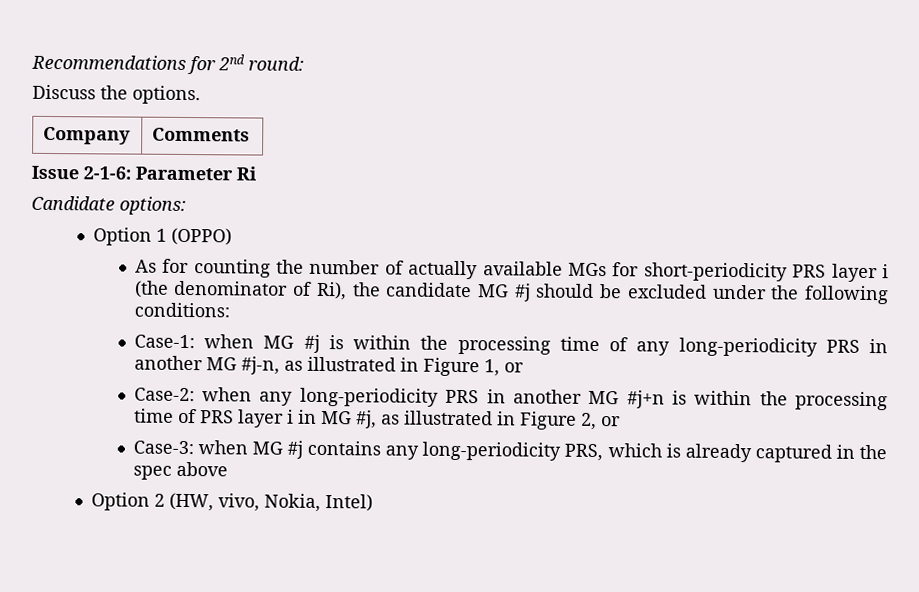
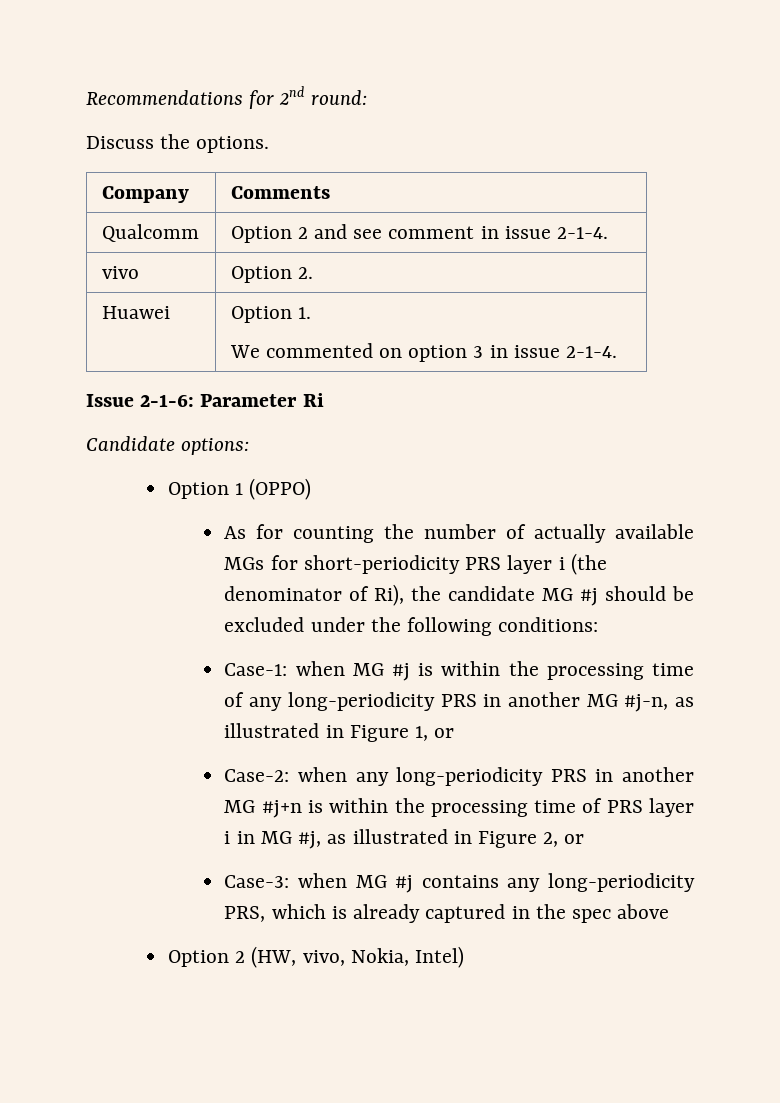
+ Qualcomm | Option 2 and see comment in issue 2-1-4.
+ vivo | Option 2.
+ Huawei | Option 1.
+ We commented on option 3 in issue 2-1-4.

